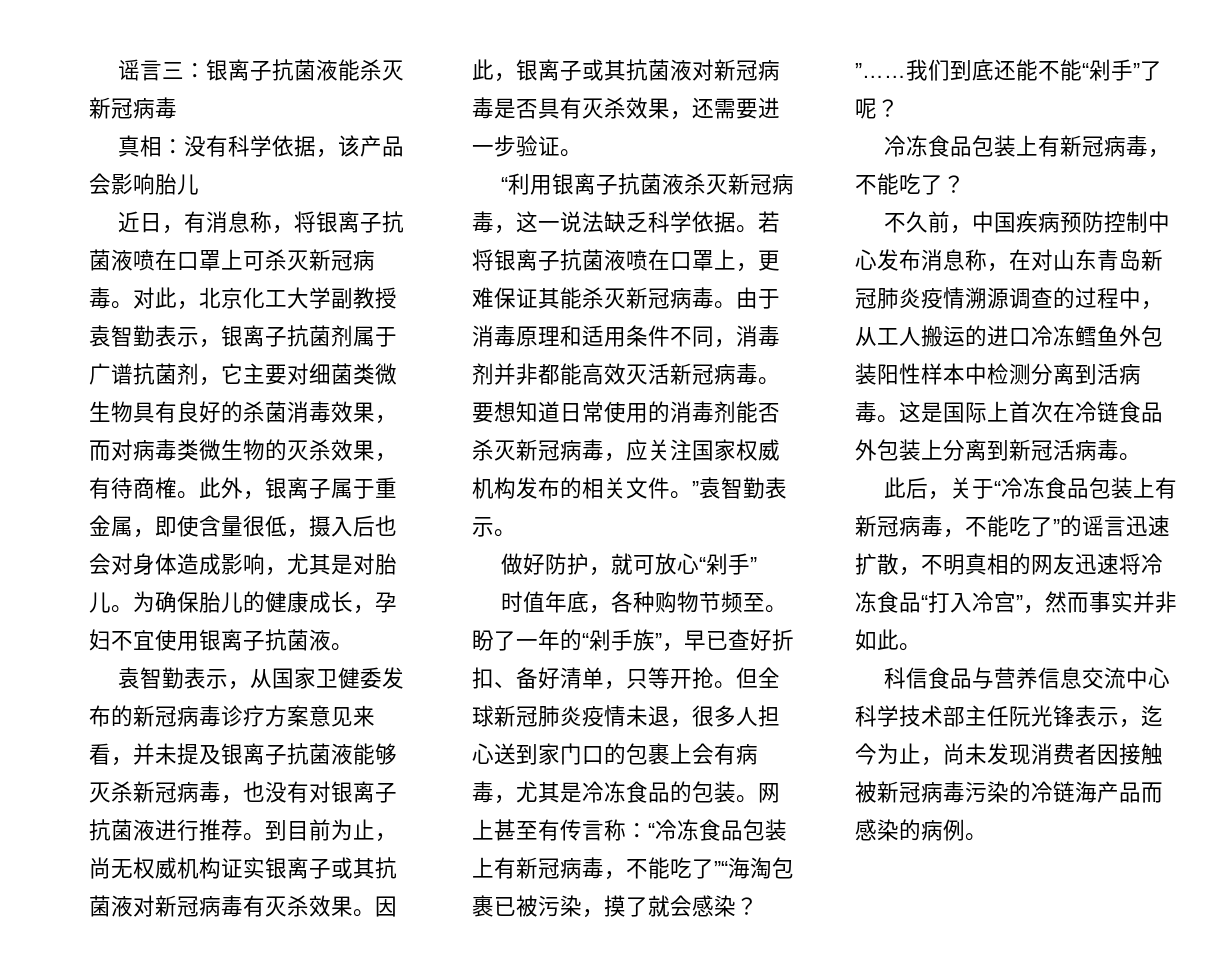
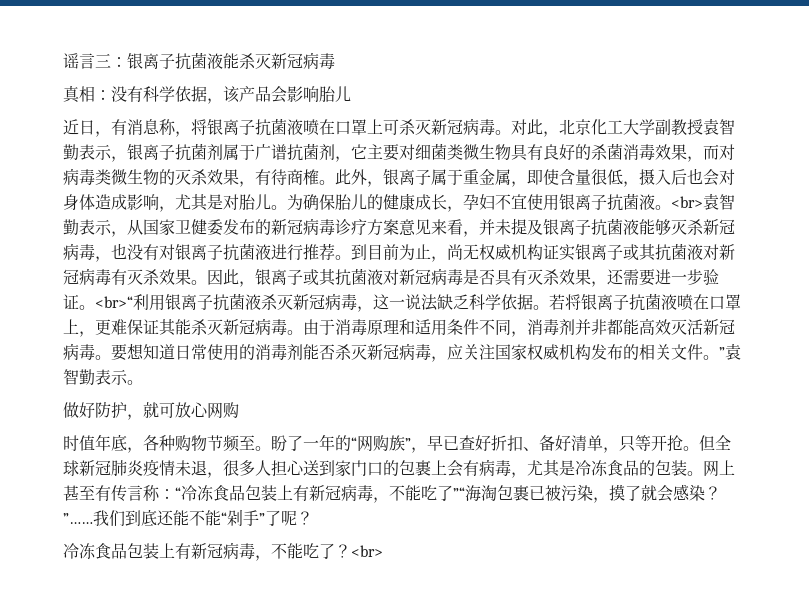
- 为确保胎儿的健康成长，孕妇不宜使用银离子抗菌液。
- 袁智勤表示，从国家卫健委发布的新冠病毒诊疗方案意见来看，并未提及银离子抗菌液能够灭杀新冠病毒，也没有对银离子抗菌液进行推荐。
+ 为确保胎儿的健康成长，孕妇不宜使用银离子抗菌液。<br>袁智勤表示，从国家卫健委发布的新冠病毒诊疗方案意见来看，并未提及银离子抗菌液能够灭杀新冠病毒，也没有对银离子抗菌液进行推荐。
- 因此，银离子或其抗菌液对新冠病毒是否具有灭杀效果，还需要进一步验证。
- “利用银离子抗菌液杀灭新冠病毒，这一说法缺乏科学依据。
+ 因此，银离子或其抗菌液对新冠病毒是否具有灭杀效果，还需要进一步验证。<br>“利用银离子抗菌液杀灭新冠病毒，这一说法缺乏科学依据。
- 做好防护，就可放心“剁手”
+ 做好防护，就可放心网购
- 盼了一年的“剁手族”，早已查好折扣、备好清单，只等开抢。
+ 盼了一年的“网购族”，早已查好折扣、备好清单，只等开抢。
- 冷冻食品包装上有新冠病毒，不能吃了？
- 不久前，中国疾病预防控制中心发布消息称，在对山东青岛新冠肺炎疫情溯源调查的过程中，从工人搬运的进口冷冻鳕鱼外包装阳性样本中检测分离到活病毒。这是国际上首次在冷链食品外包装上分离到新冠活病毒。
- 此后，关于“冷冻食品包装上有新冠病毒，不能吃了”的谣言迅速扩散，不明真相的网友迅速将冷冻食品“打入冷宫”，然而事实并非如此。
- 科信食品与营养信息交流中心科学技术部主任阮光锋表示，迄今为止，尚未发现消费者因接触被新冠病毒污染的冷链海产品而感染的病例。
+ 冷冻食品包装上有新冠病毒，不能吃了？<br>

